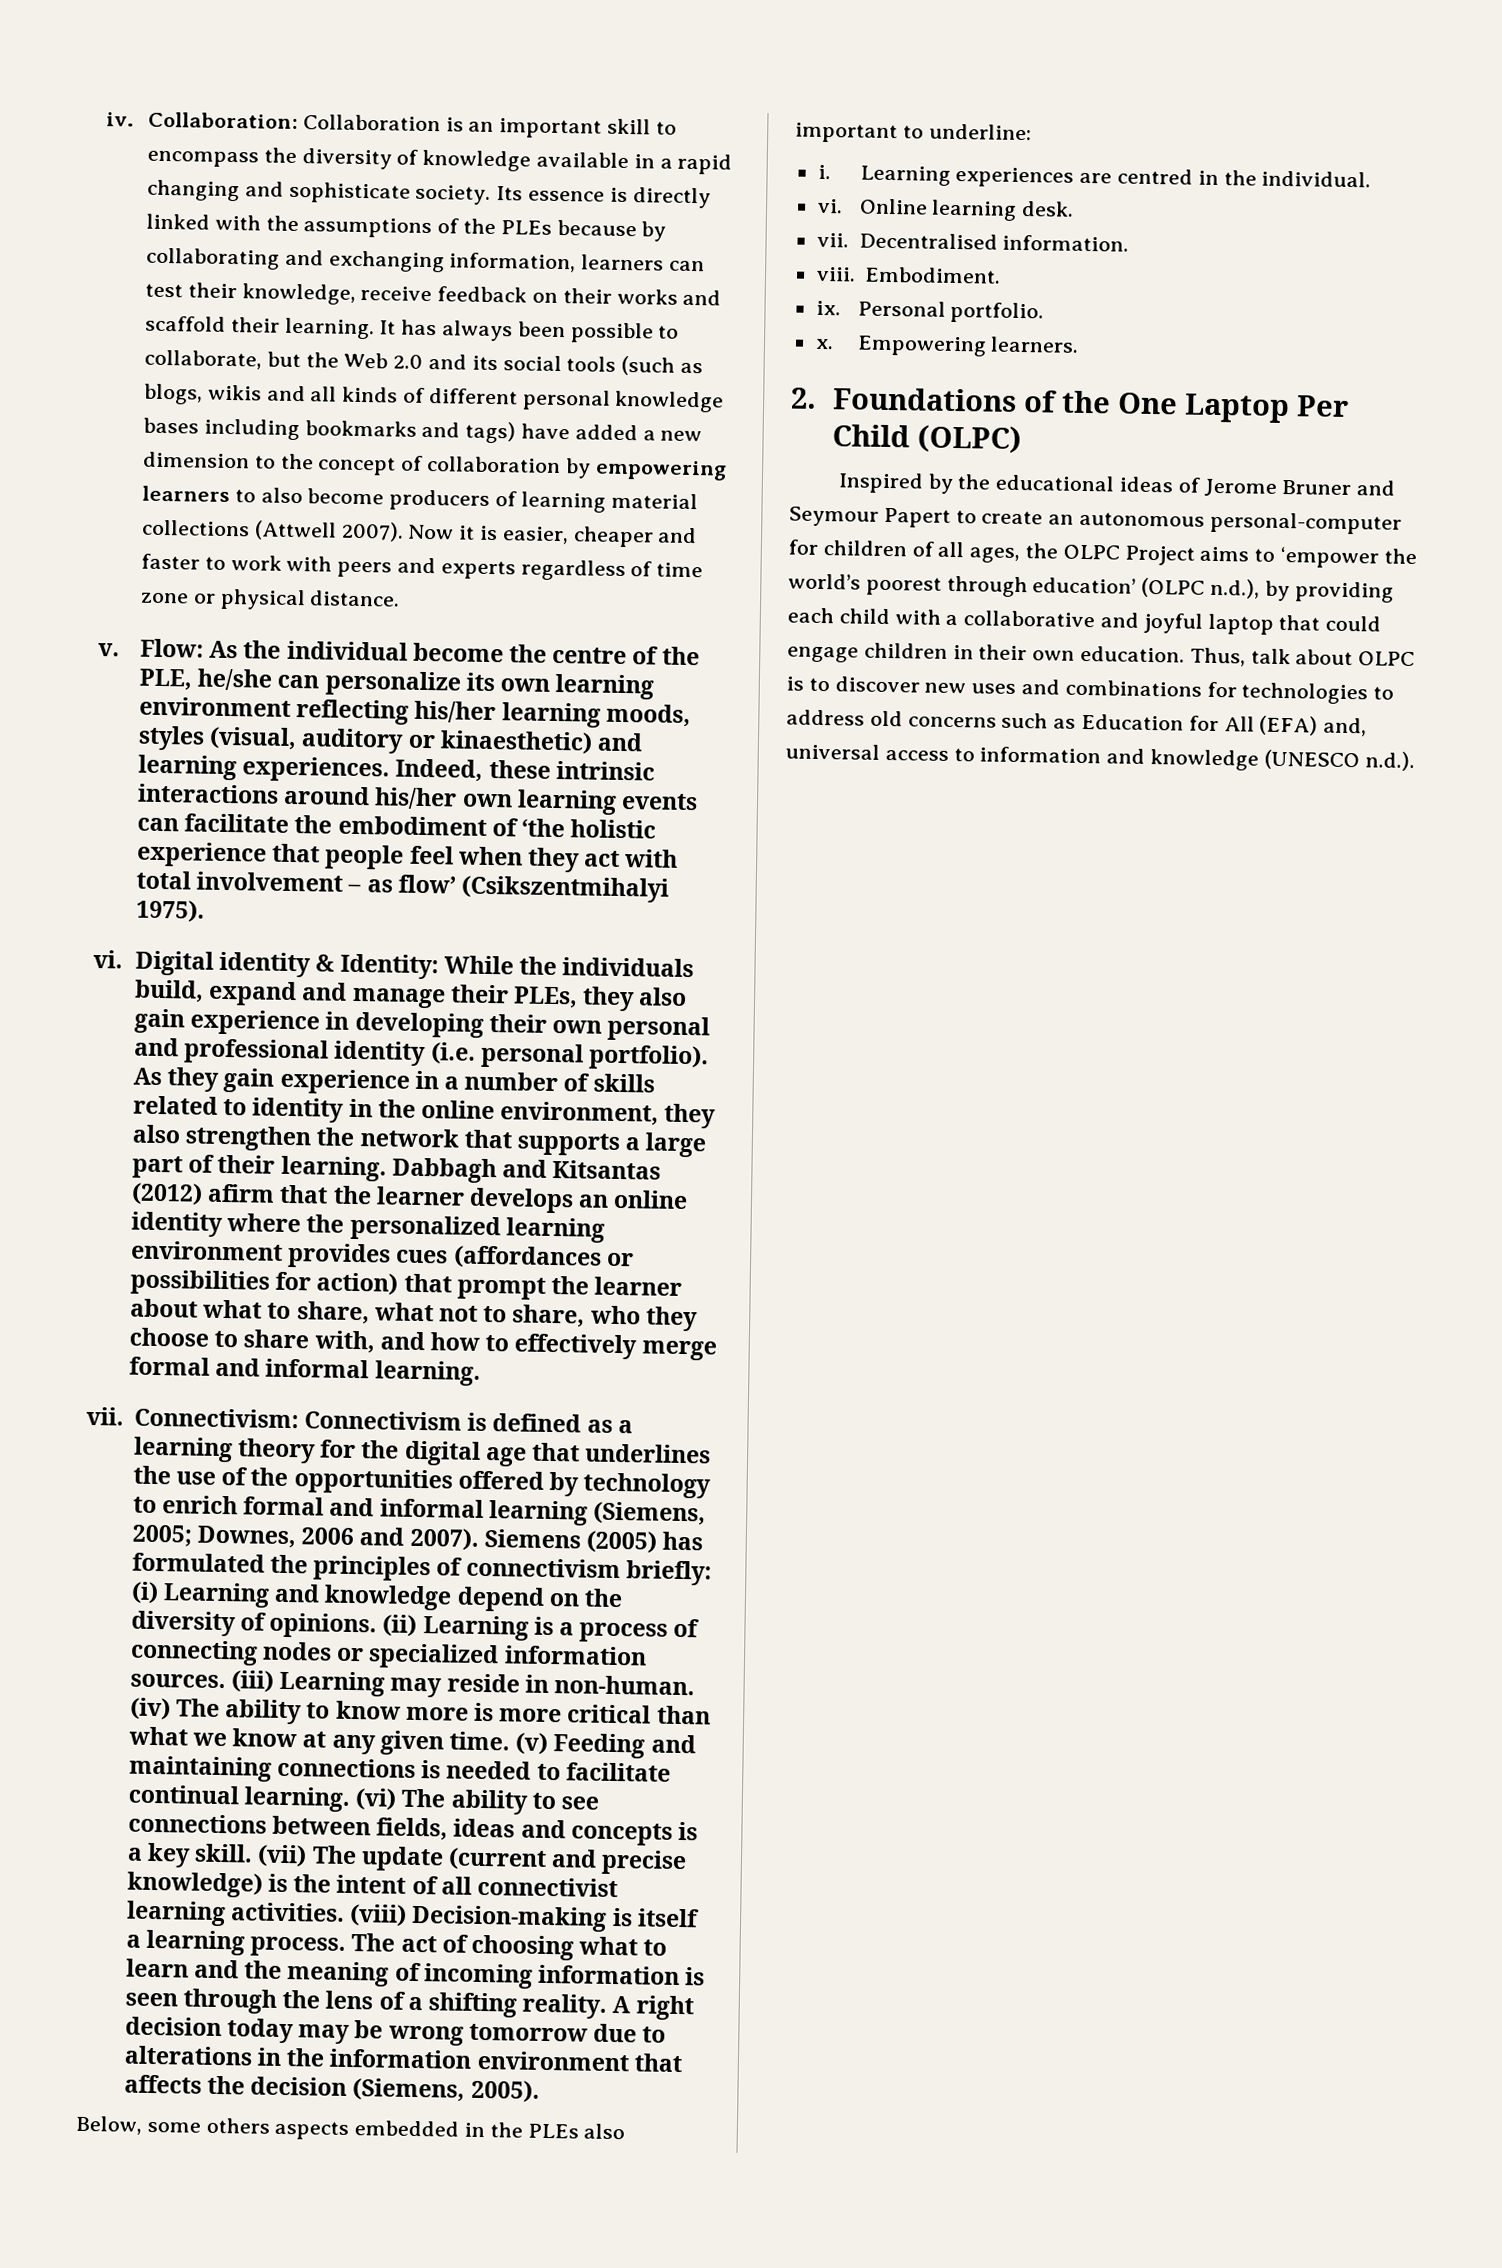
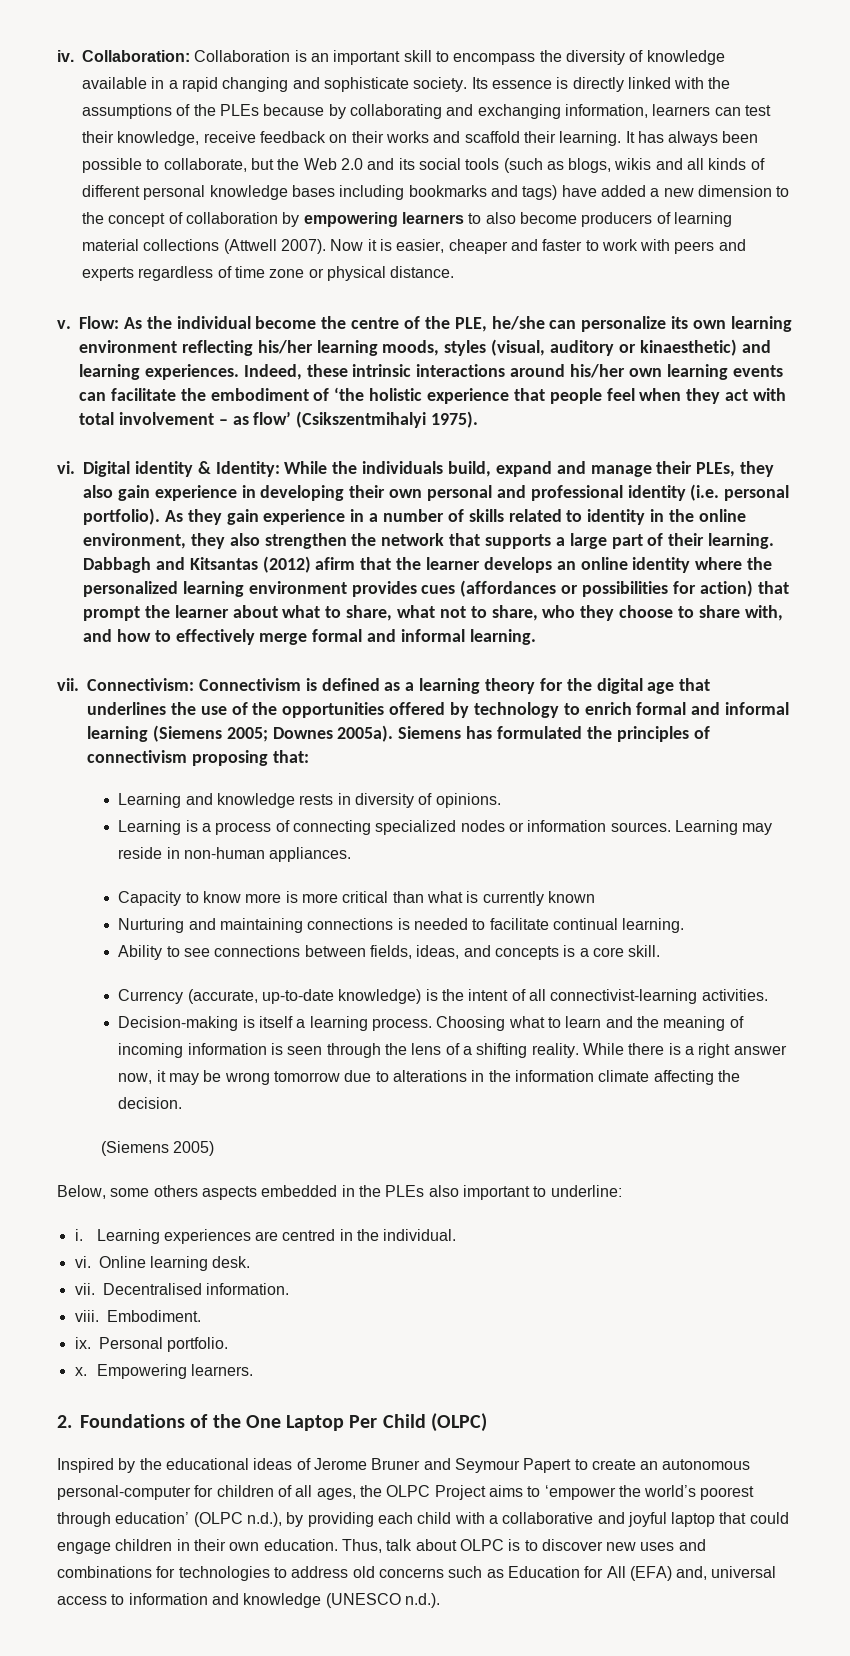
- Connectivism: Connectivism is defined as a learning theory for the digital age that underlines the use of the opportunities offered by technology to enrich formal and informal learning (Siemens, 2005; Downes, 2006 and 2007). Siemens (2005) has formulated the principles of connectivism briefly: (i) Learning and knowledge depend on the diversity of opinions. (ii) Learning is a process of connecting nodes or specialized information sources.
+ Connectivism: Connectivism is defined as a learning theory for the digital age that underlines the use of the opportunities offered by technology to enrich formal and informal learning (Siemens 2005; Downes 2005a). Siemens has formulated the principles of connectivism proposing that:
+ Learning and knowledge rests in diversity of opinions.
+ Learning is a process of connecting specialized nodes or information sources.
- (iii) Learning may reside in non-human. (iv) The ability to know more is more critical than what we know at any given time. (v) Feeding and maintaining connections is needed to facilitate continual learning. (vi) The ability to see connections between fields, ideas and concepts is a key skill. (vii) The update (current and precise knowledge) is the intent of all connectivist learning activities. (viii) Decision-making is itself a learning process.
+ Learning may reside in non-human appliances.
+ Capacity to know more is more critical than what is currently known
+ Nurturing and maintaining connections is needed to facilitate continual learning.
+ Ability to see connections between fields, ideas, and concepts is a core skill.
+ Currency (accurate, up-to-date knowledge) is the intent of all connectivist-learning activities.
+ Decision-making is itself a learning process.
- The act of choosing what to learn and the meaning of incoming information is seen through the lens of a shifting reality.
+ Choosing what to learn and the meaning of incoming information is seen through the lens of a shifting reality.
- A right decision today may be wrong tomorrow due to alterations in the information environment that affects the decision (Siemens, 2005).
+ While there is a right answer now, it may be wrong tomorrow due to alterations in the information climate affecting the decision.
+ (Siemens 2005)

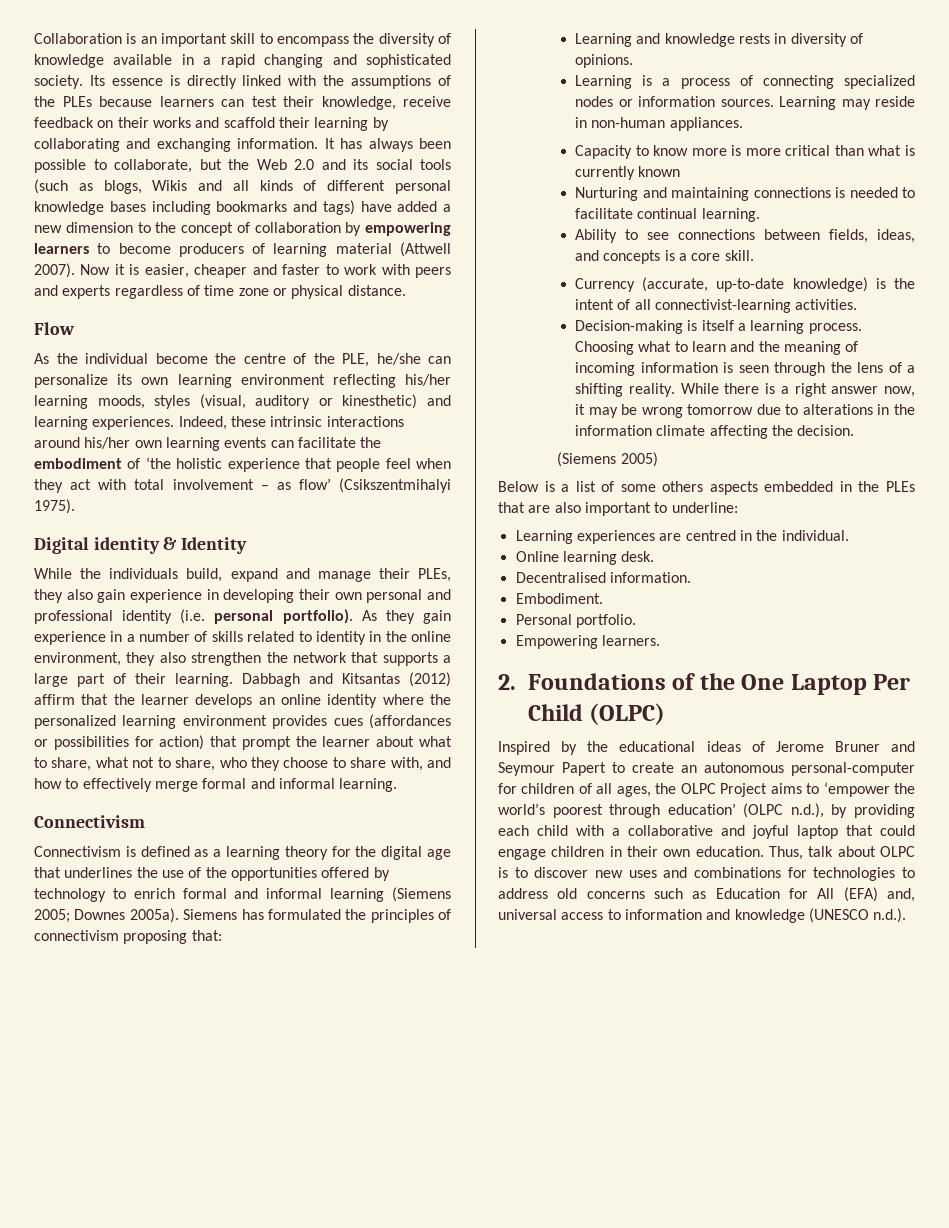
- iv. Collaboration: Collaboration is an important skill to encompass the diversity of knowledge available in a rapid changing and sophisticate society.
+ Collaboration is an important skill to encompass the diversity of knowledge available in a rapid changing and sophisticated society.
- Its essence is directly linked with the assumptions of the PLEs because by collaborating and exchanging information, learners can test their knowledge, receive feedback on their works and scaffold their learning.
+ Its essence is directly linked with the assumptions of the PLEs because learners can test their knowledge, receive feedback on their works and scaffold their learning by collaborating and exchanging information.
- It has always been possible to collaborate, but the Web 2.0 and its social tools (such as blogs, wikis and all kinds of different personal knowledge bases including bookmarks and tags) have added a new dimension to the concept of collaboration by empowering learners to also become producers of learning material collections (Attwell 2007).
+ It has always been possible to collaborate, but the Web 2.0 and its social tools (such as blogs, Wikis and all kinds of different personal knowledge bases including bookmarks and tags) have added a new dimension to the concept of collaboration by empowering learners to become producers of learning material (Attwell 2007).
- v. Flow: As the individual become the centre of the PLE, he/she can personalize its own learning environment reflecting his/her learning moods, styles (visual, auditory or kinaesthetic) and learning experiences.
+ Flow
+ As the individual become the centre of the PLE, he/she can personalize its own learning environment reflecting his/her learning moods, styles (visual, auditory or kinesthetic) and learning experiences.
  Indeed, these intrinsic interactions around his/her own learning events can facilitate the embodiment of ‘the holistic experience that people feel when they act with total involvement – as flow’ (Csikszentmihalyi 1975).
- vi. Digital identity & Identity: While the individuals build, expand and manage their PLEs, they also gain experience in developing their own personal and professional identity (i.e. personal portfolio).
+ Digital identity & Identity
+ While the individuals build, expand and manage their PLEs, they also gain experience in developing their own personal and professional identity (i.e. personal portfolio).
- Dabbagh and Kitsantas (2012) afirm that the learner develops an online identity where the personalized learning environment provides cues (affordances or possibilities for action) that prompt the learner about what to share, what not to share, who they choose to share with, and how to effectively merge formal and informal learning.
- vii. Connectivism: Connectivism is defined as a learning theory for the digital age that underlines the use of the opportunities offered by technology to enrich formal and informal learning (Siemens 2005;
+ Dabbagh and Kitsantas (2012) affirm that the learner develops an online identity where the personalized learning environment provides cues (affordances or possibilities for action) that prompt the learner about what to share, what not to share, who they choose to share with, and how to effectively merge formal and informal learning.
+ Connectivism
+ Connectivism is defined as a learning theory for the digital age that underlines the use of the opportunities offered by technology to enrich formal and informal learning (Siemens 2005;
- Below, some others aspects embedded in the PLEs also important to underline:
+ Below is a list of some others aspects embedded in the PLEs that are also important to underline:
- i. Learning experiences are centred in the individual.
- vi. Online learning desk.
- vii. Decentralised information.
+ Learning experiences are centred in the individual.
+ Online learning desk.
+ Decentralised information.
- viii.
- ix.
- x.

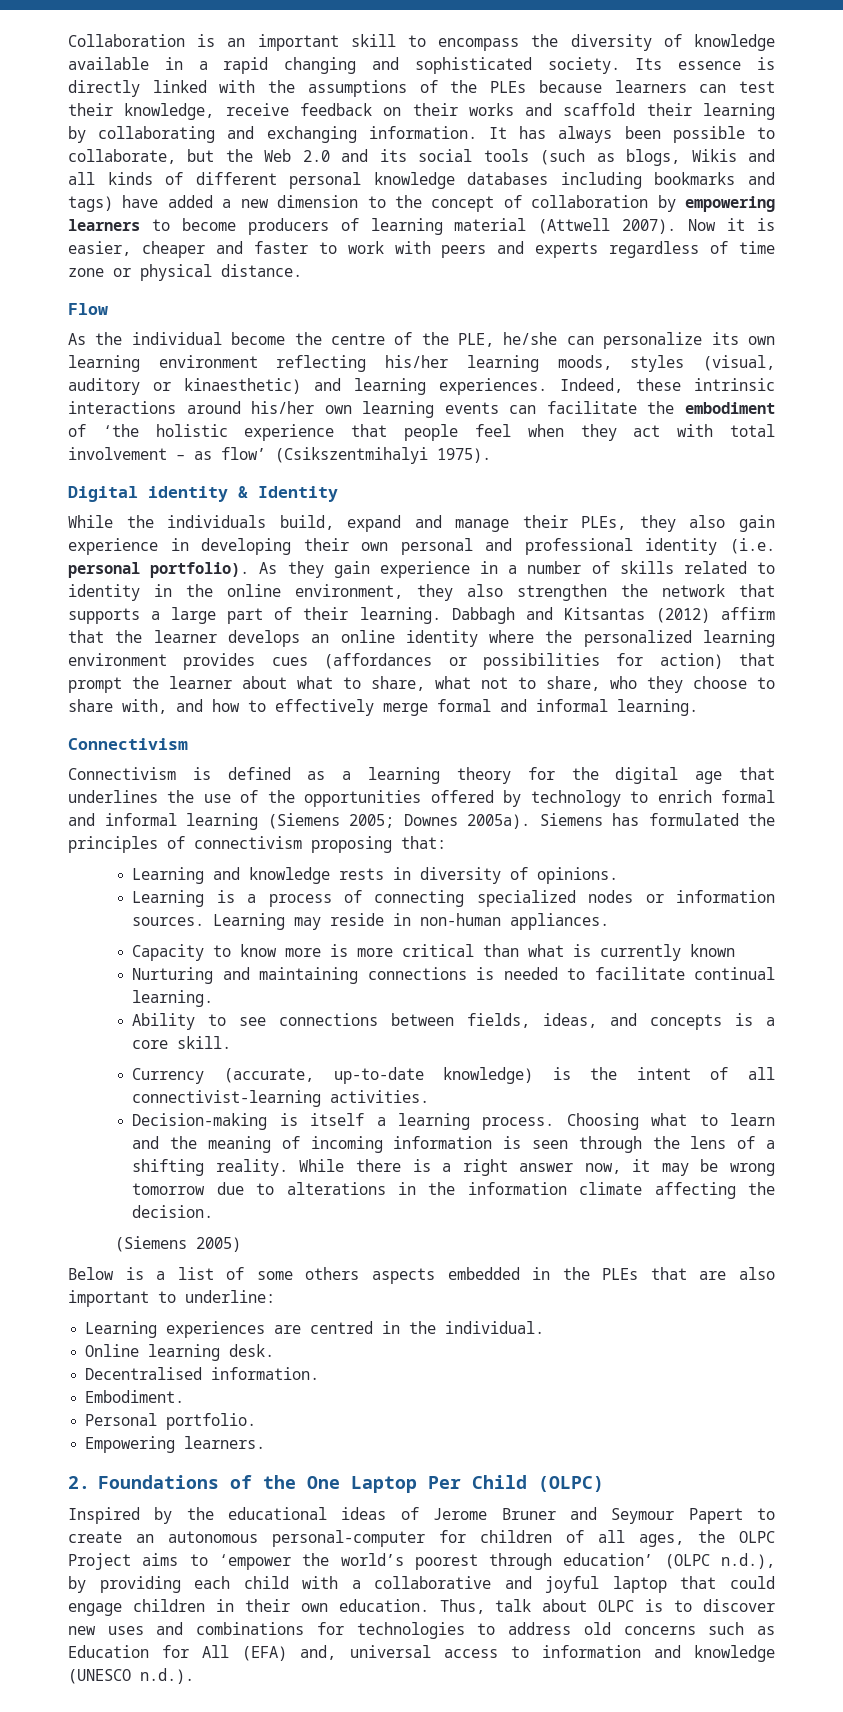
- It has always been possible to collaborate, but the Web 2.0 and its social tools (such as blogs, Wikis and all kinds of different personal knowledge bases including bookmarks and tags) have added a new dimension to the concept of collaboration by empowering learners to become producers of learning material (Attwell 2007).
+ It has always been possible to collaborate, but the Web 2.0 and its social tools (such as blogs, Wikis and all kinds of different personal knowledge databases including bookmarks and tags) have added a new dimension to the concept of collaboration by empowering learners to become producers of learning material (Attwell 2007).
- As the individual become the centre of the PLE, he/she can personalize its own learning environment reflecting his/her learning moods, styles (visual, auditory or kinesthetic) and learning experiences.
+ As the individual become the centre of the PLE, he/she can personalize its own learning environment reflecting his/her learning moods, styles (visual, auditory or kinaesthetic) and learning experiences.

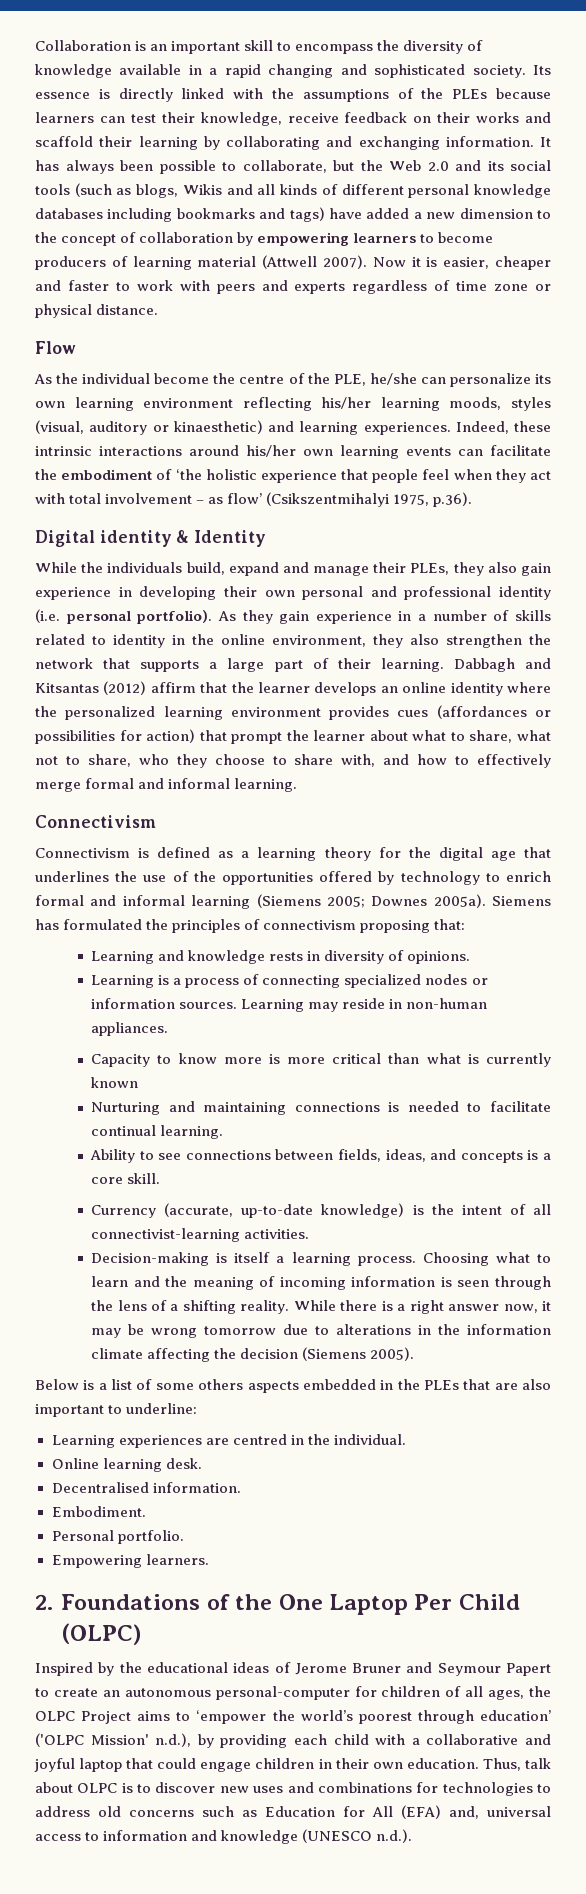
- Indeed, these intrinsic interactions around his/her own learning events can facilitate the embodiment of ‘the holistic experience that people feel when they act with total involvement – as flow’ (Csikszentmihalyi 1975).
+ Indeed, these intrinsic interactions around his/her own learning events can facilitate the embodiment of ‘the holistic experience that people feel when they act with total involvement – as flow’ (Csikszentmihalyi 1975, p.36).
- While there is a right answer now, it may be wrong tomorrow due to alterations in the information climate affecting the decision.
- (Siemens 2005)
+ While there is a right answer now, it may be wrong tomorrow due to alterations in the information climate affecting the decision (Siemens 2005).
- Inspired by the educational ideas of Jerome Bruner and Seymour Papert to create an autonomous personal-computer for children of all ages, the OLPC Project aims to ‘empower the world’s poorest through education’ (OLPC n.d.), by providing each child with a collaborative and joyful laptop that could engage children in their own education.
+ Inspired by the educational ideas of Jerome Bruner and Seymour Papert to create an autonomous personal-computer for children of all ages, the OLPC Project aims to ‘empower the world’s poorest through education’ ('OLPC Mission' n.d.), by providing each child with a collaborative and joyful laptop that could engage children in their own education.

